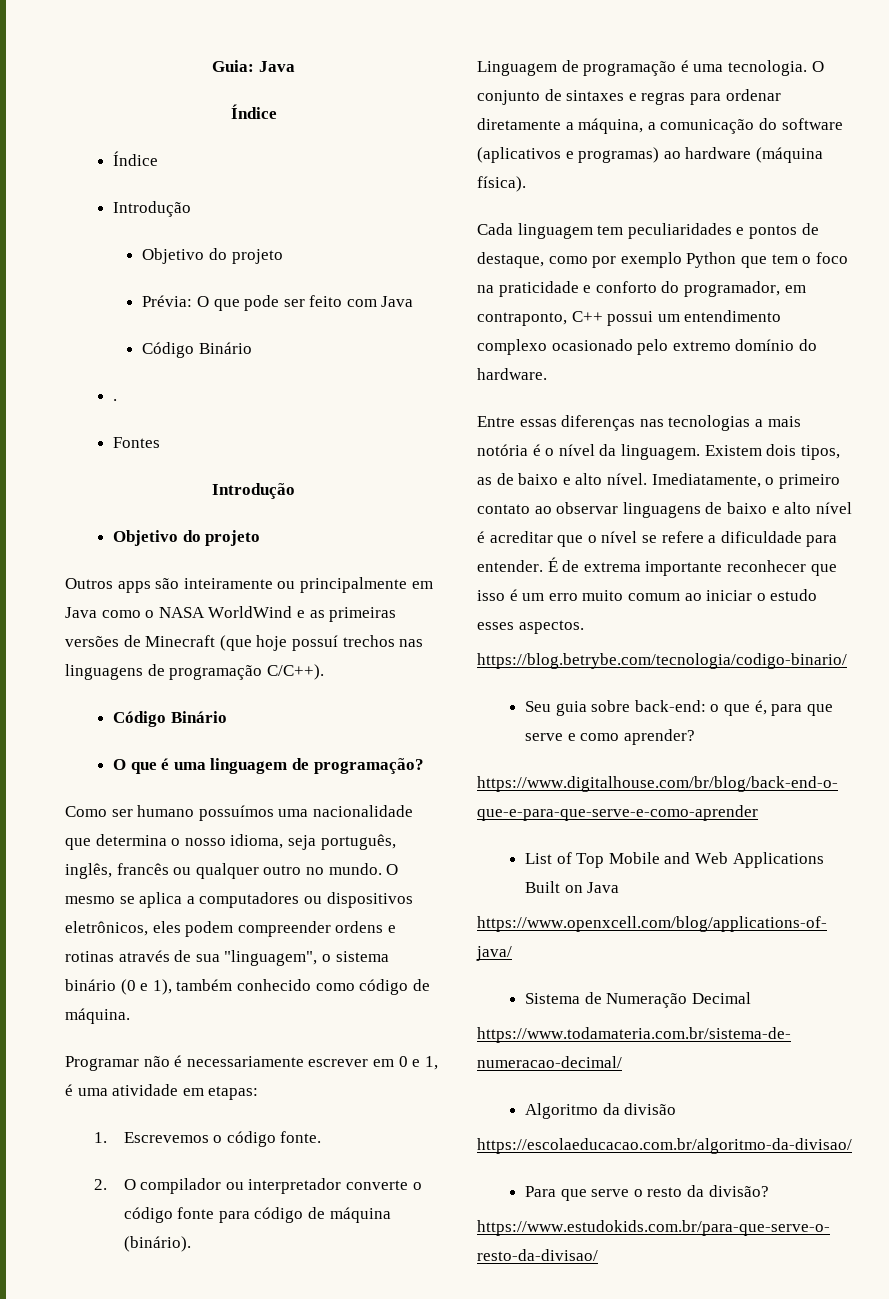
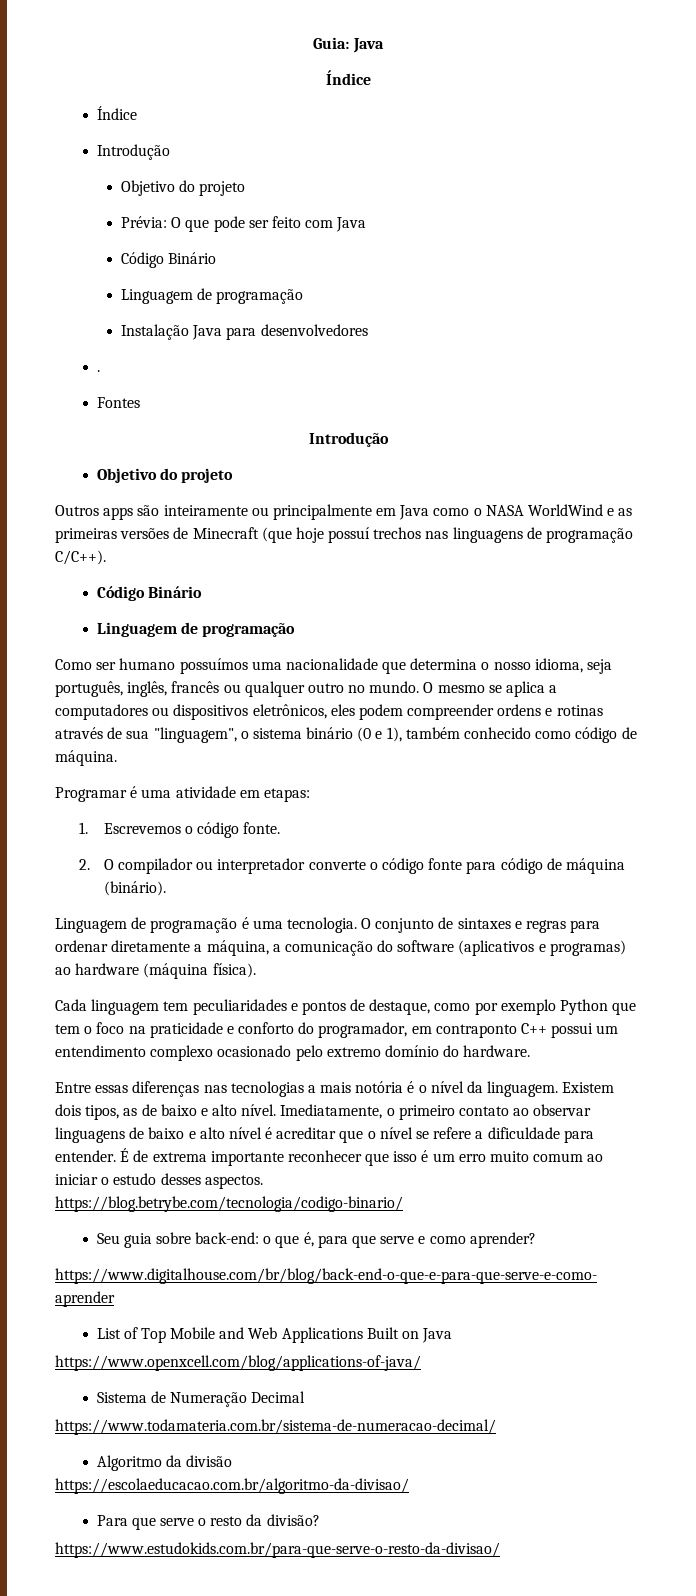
  Prévia: O que pode ser feito com Java
  Código Binário
+ Linguagem de programação
+ Instalação Java para desenvolvedores
  Outros apps são inteiramente ou principalmente em Java como o NASA WorldWind e as primeiras versões de Minecraft (que hoje possuí trechos nas linguagens de programação C/C++).
  Código Binário
- O que é uma linguagem de programação?
+ Linguagem de programação
- Programar não é necessariamente escrever em 0 e 1, é uma atividade em etapas:
+ Programar é uma atividade em etapas:
- Cada linguagem tem peculiaridades e pontos de destaque, como por exemplo Python que tem o foco na praticidade e conforto do programador, em contraponto, C++ possui um entendimento complexo ocasionado pelo extremo domínio do hardware.
+ Cada linguagem tem peculiaridades e pontos de destaque, como por exemplo Python que tem o foco na praticidade e conforto do programador, em contraponto C++ possui um entendimento complexo ocasionado pelo extremo domínio do hardware.
- É de extrema importante reconhecer que isso é um erro muito comum ao iniciar o estudo esses aspectos.
+ É de extrema importante reconhecer que isso é um erro muito comum ao iniciar o estudo desses aspectos.

